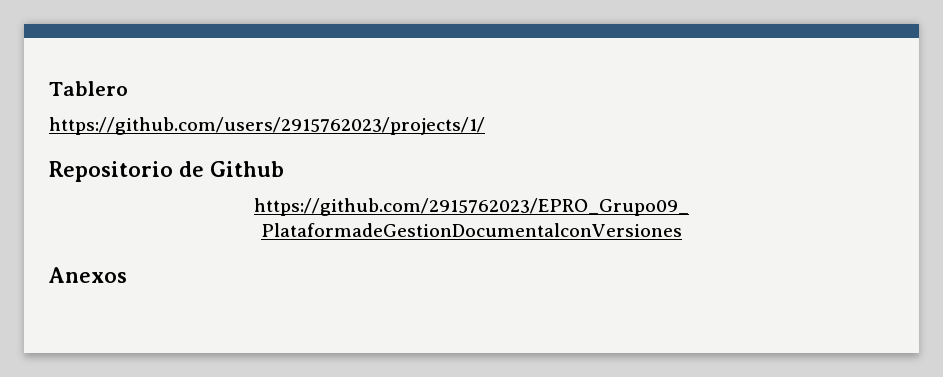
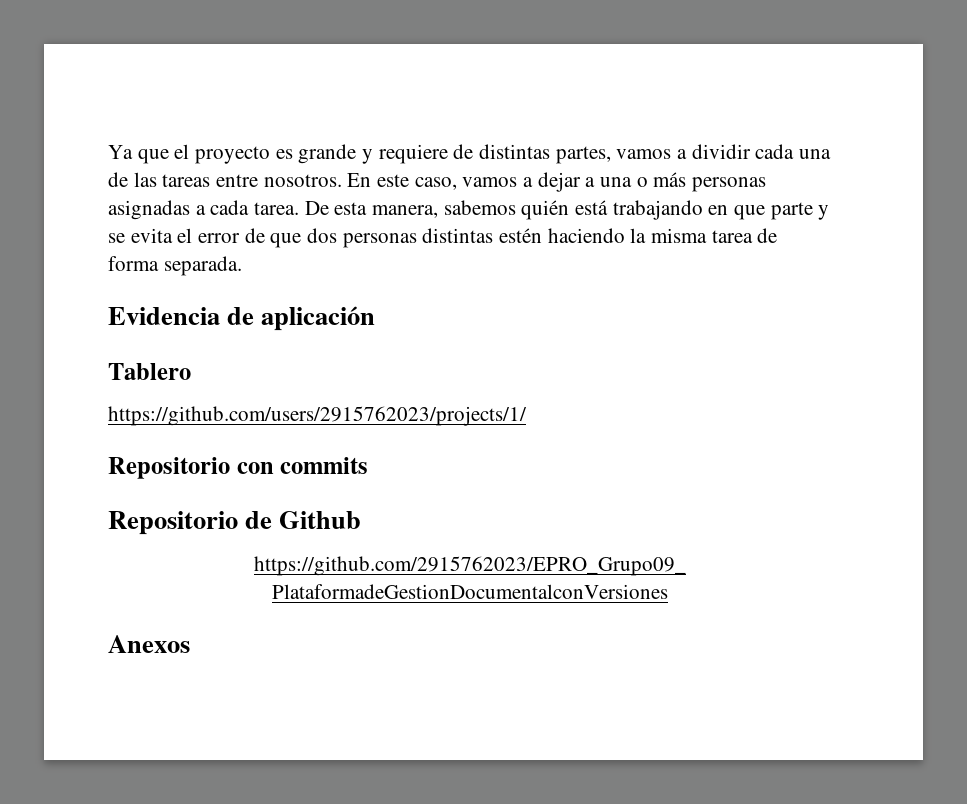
+ Ya que el proyecto es grande y requiere de distintas partes, vamos a dividir cada una de las tareas entre nosotros. En este caso, vamos a dejar a una o más personas asignadas a cada tarea. De esta manera, sabemos quién está trabajando en que parte y se evita el error de que dos personas distintas estén haciendo la misma tarea de forma separada.
+ Evidencia de aplicación
+ Repositorio con commits

